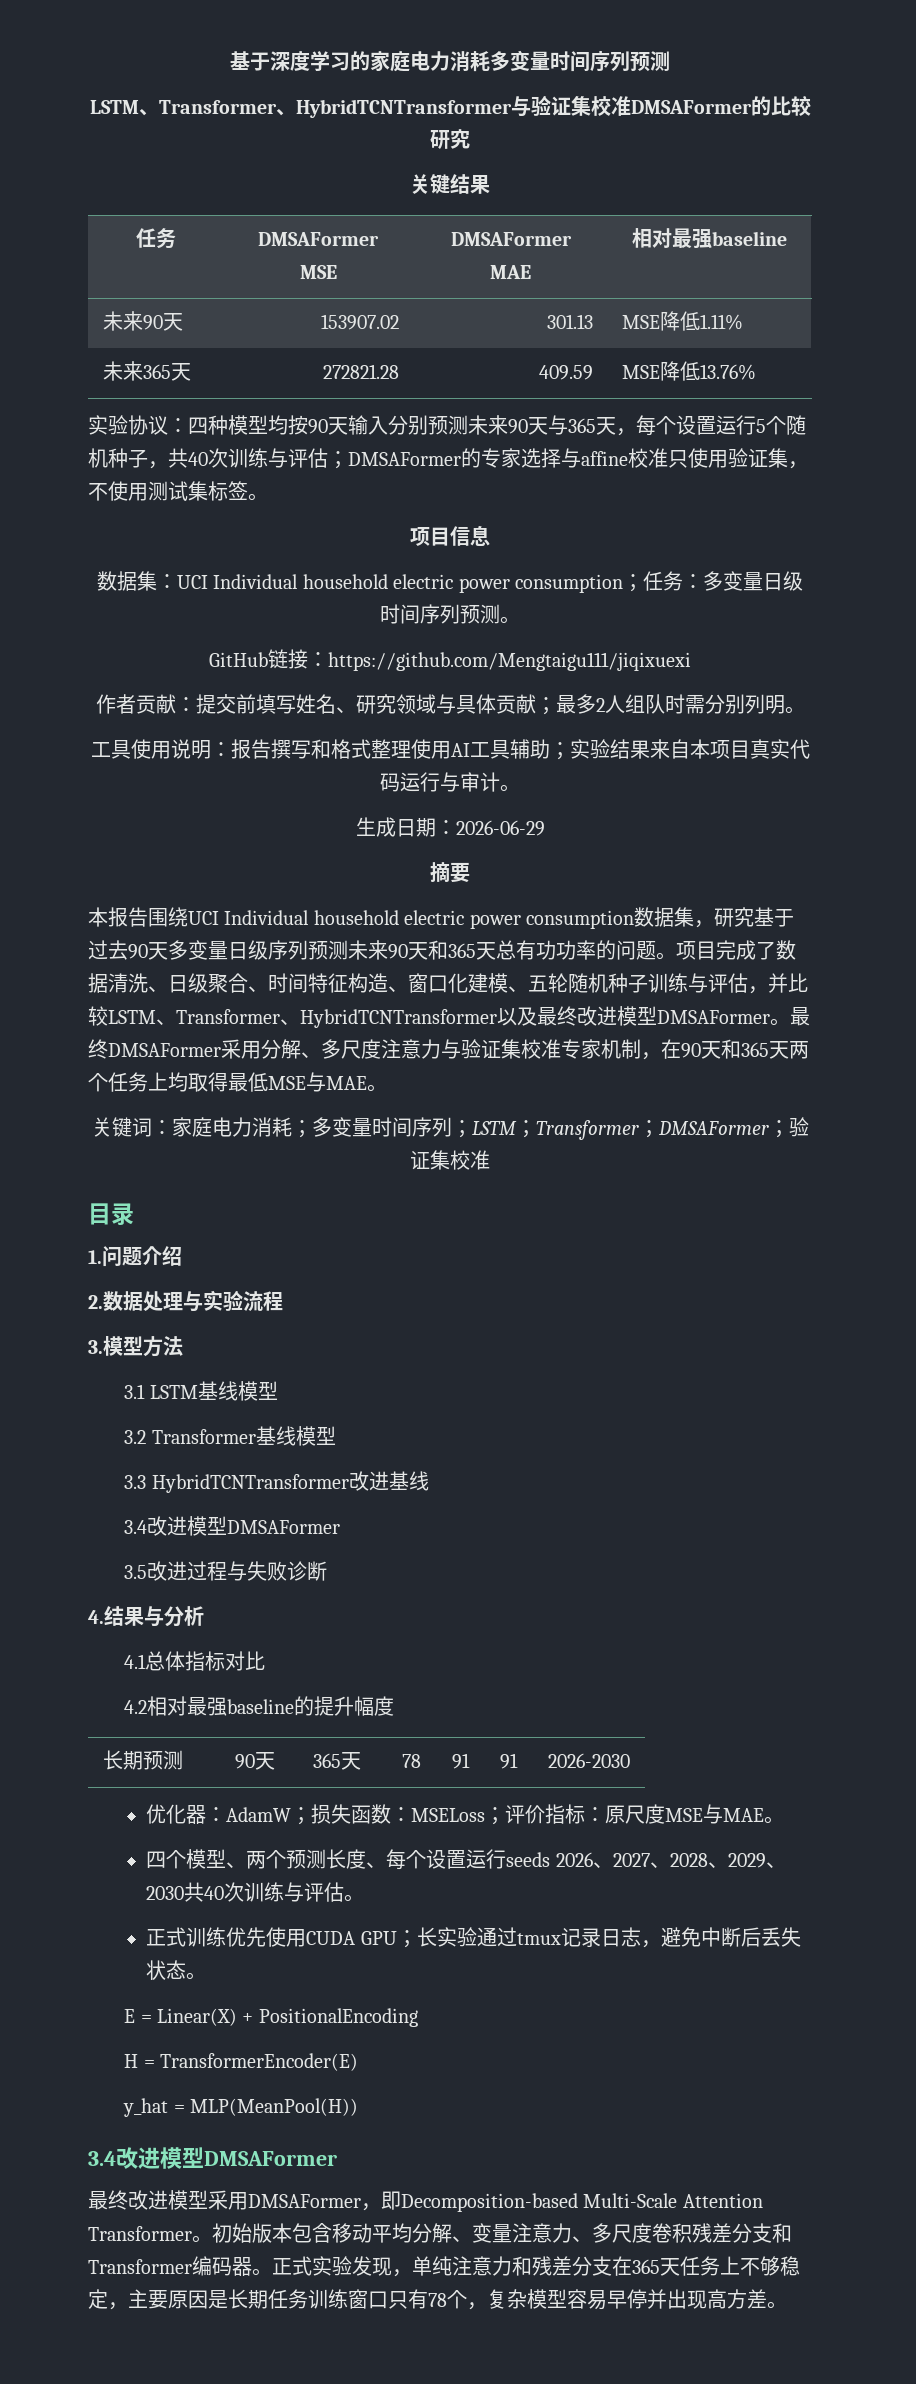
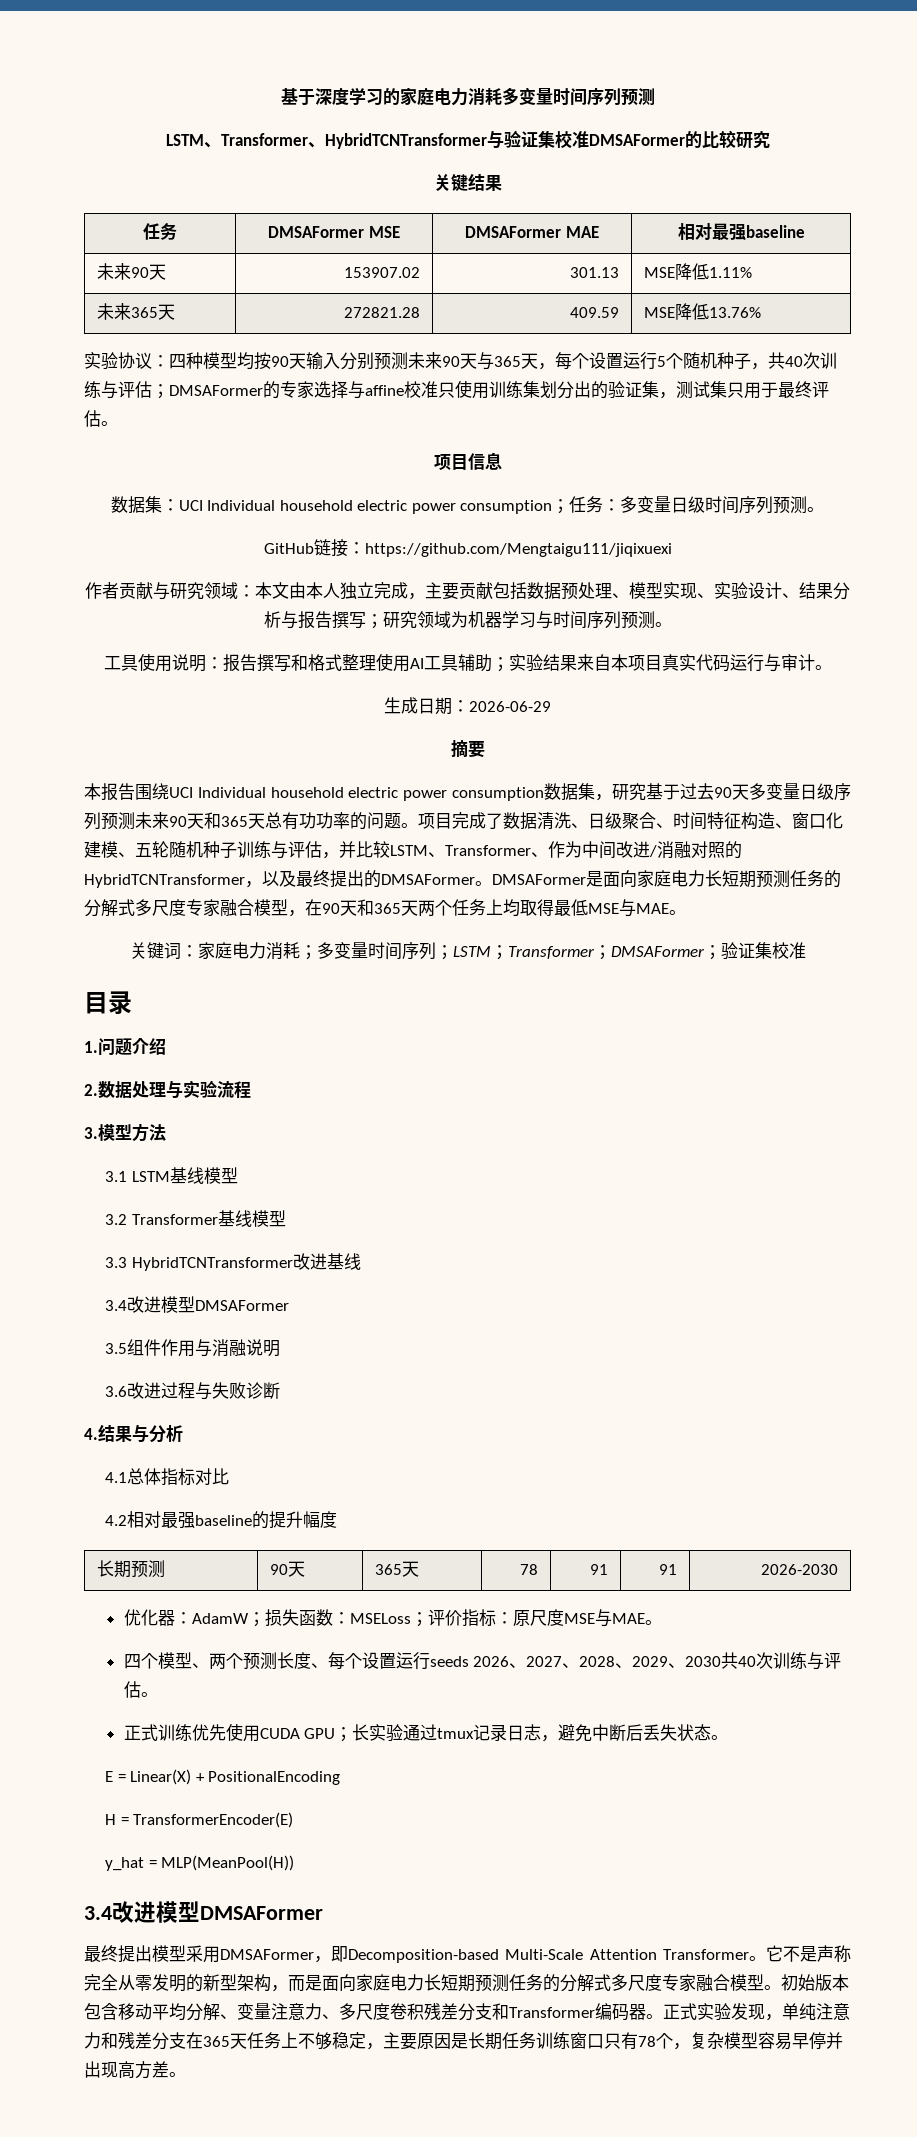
- 实验协议：四种模型均按90天输入分别预测未来90天与365天，每个设置运行5个随机种子，共40次训练与评估；DMSAFormer的专家选择与affine校准只使用验证集，不使用测试集标签。
+ 实验协议：四种模型均按90天输入分别预测未来90天与365天，每个设置运行5个随机种子，共40次训练与评估；DMSAFormer的专家选择与affine校准只使用训练集划分出的验证集，测试集只用于最终评估。
- 作者贡献：提交前填写姓名、研究领域与具体贡献；最多2人组队时需分别列明。
+ 作者贡献与研究领域：本文由本人独立完成，主要贡献包括数据预处理、模型实现、实验设计、结果分析与报告撰写；研究领域为机器学习与时间序列预测。
- 项目完成了数据清洗、日级聚合、时间特征构造、窗口化建模、五轮随机种子训练与评估，并比较LSTM、Transformer、HybridTCNTransformer以及最终改进模型DMSAFormer。最终DMSAFormer采用分解、多尺度注意力与验证集校准专家机制，在90天和365天两个任务上均取得最低MSE与MAE。
+ 项目完成了数据清洗、日级聚合、时间特征构造、窗口化建模、五轮随机种子训练与评估，并比较LSTM、Transformer、作为中间改进/消融对照的HybridTCNTransformer，以及最终提出的DMSAFormer。DMSAFormer是面向家庭电力长短期预测任务的分解式多尺度专家融合模型，在90天和365天两个任务上均取得最低MSE与MAE。
- 3.5改进过程与失败诊断
+ 3.5组件作用与消融说明
+ 3.6改进过程与失败诊断
- 最终改进模型采用DMSAFormer，即Decomposition-based Multi-Scale Attention Transformer。
+ 最终提出模型采用DMSAFormer，即Decomposition-based Multi-Scale Attention Transformer。
+ 它不是声称完全从零发明的新型架构，而是面向家庭电力长短期预测任务的分解式多尺度专家融合模型。

